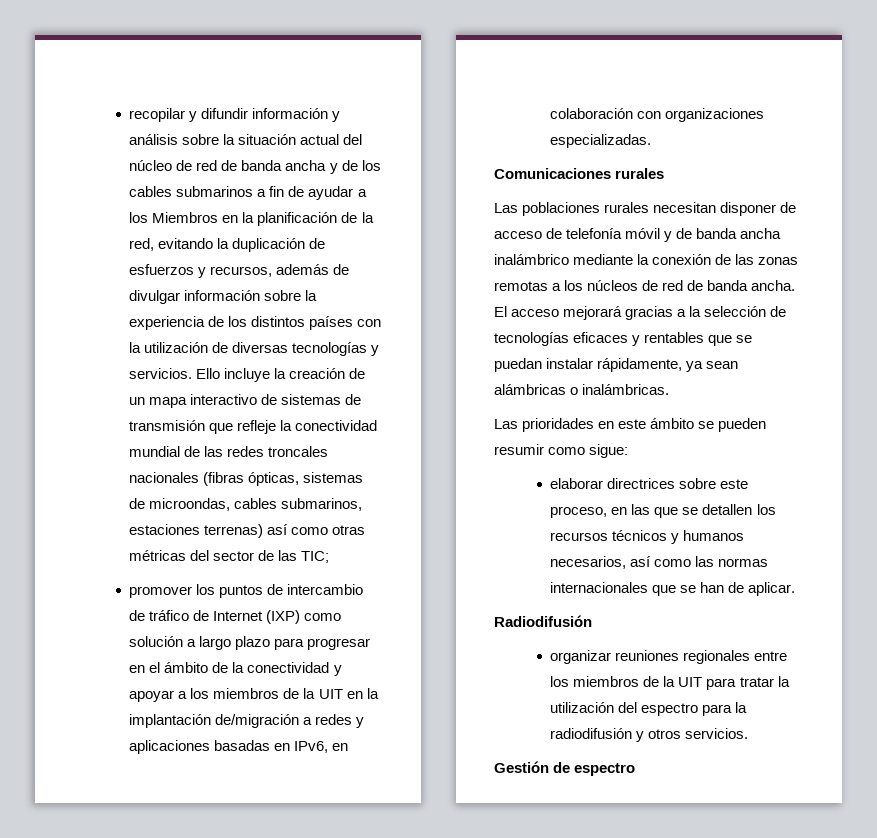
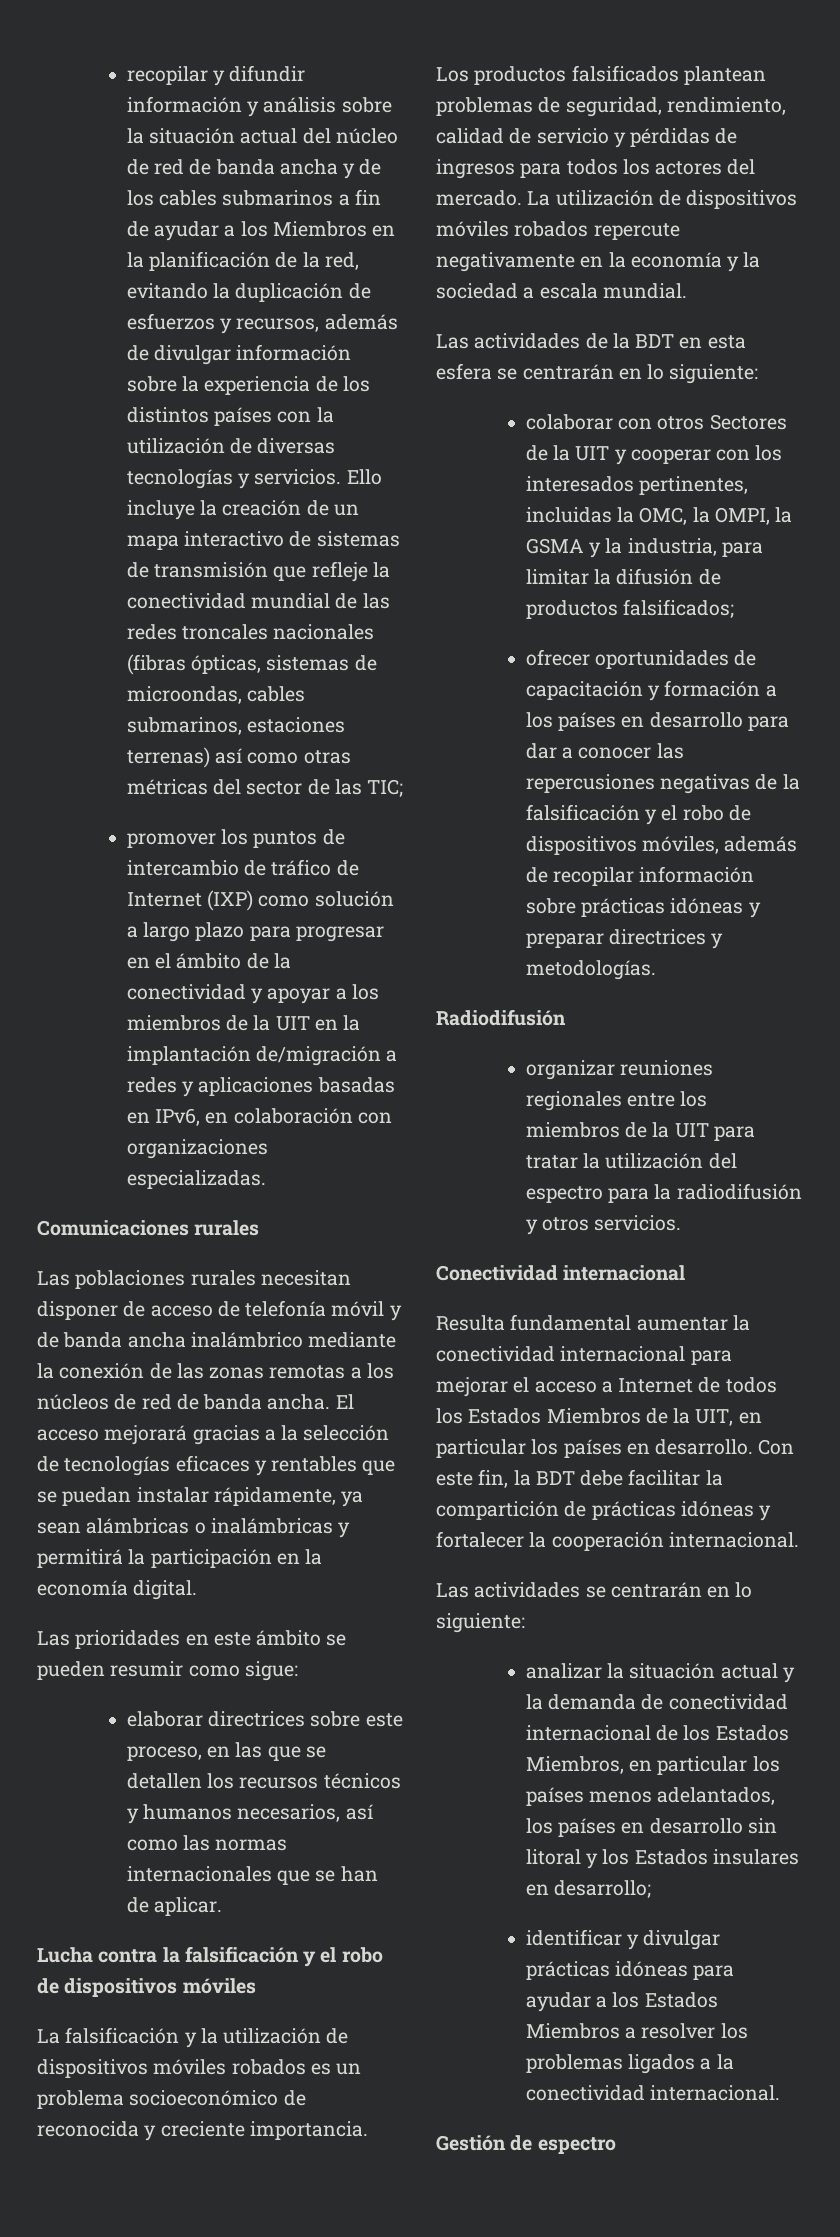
- El acceso mejorará gracias a la selección de tecnologías eficaces y rentables que se puedan instalar rápidamente, ya sean alámbricas o inalámbricas.
+ El acceso mejorará gracias a la selección de tecnologías eficaces y rentables que se puedan instalar rápidamente, ya sean alámbricas o inalámbricas y permitirá la participación en la economía digital.
+ Lucha contra la falsificación y el robo de dispositivos móviles
+ La falsificación y la utilización de dispositivos móviles robados es un problema socioeconómico de reconocida y creciente importancia. Los productos falsificados plantean problemas de seguridad, rendimiento, calidad de servicio y pérdidas de ingresos para todos los actores del mercado. La utilización de dispositivos móviles robados repercute negativamente en la economía y la sociedad a escala mundial.
+ Las actividades de la BDT en esta esfera se centrarán en lo siguiente:
+ colaborar con otros Sectores de la UIT y cooperar con los interesados pertinentes, incluidas la OMC, la OMPI, la GSMA y la industria, para limitar la difusión de productos falsificados;
+ ofrecer oportunidades de capacitación y formación a los países en desarrollo para dar a conocer las repercusiones negativas de la falsificación y el robo de dispositivos móviles, además de recopilar información sobre prácticas idóneas y preparar directrices y metodologías.
+ Conectividad internacional
+ Resulta fundamental aumentar la conectividad internacional para mejorar el acceso a Internet de todos los Estados Miembros de la UIT, en particular los países en desarrollo. Con este fin, la BDT debe facilitar la compartición de prácticas idóneas y fortalecer la cooperación internacional.
+ Las actividades se centrarán en lo siguiente:
+ analizar la situación actual y la demanda de conectividad internacional de los Estados Miembros, en particular los países menos adelantados, los países en desarrollo sin litoral y los Estados insulares en desarrollo;
+ identificar y divulgar prácticas idóneas para ayudar a los Estados Miembros a resolver los problemas ligados a la conectividad internacional.

